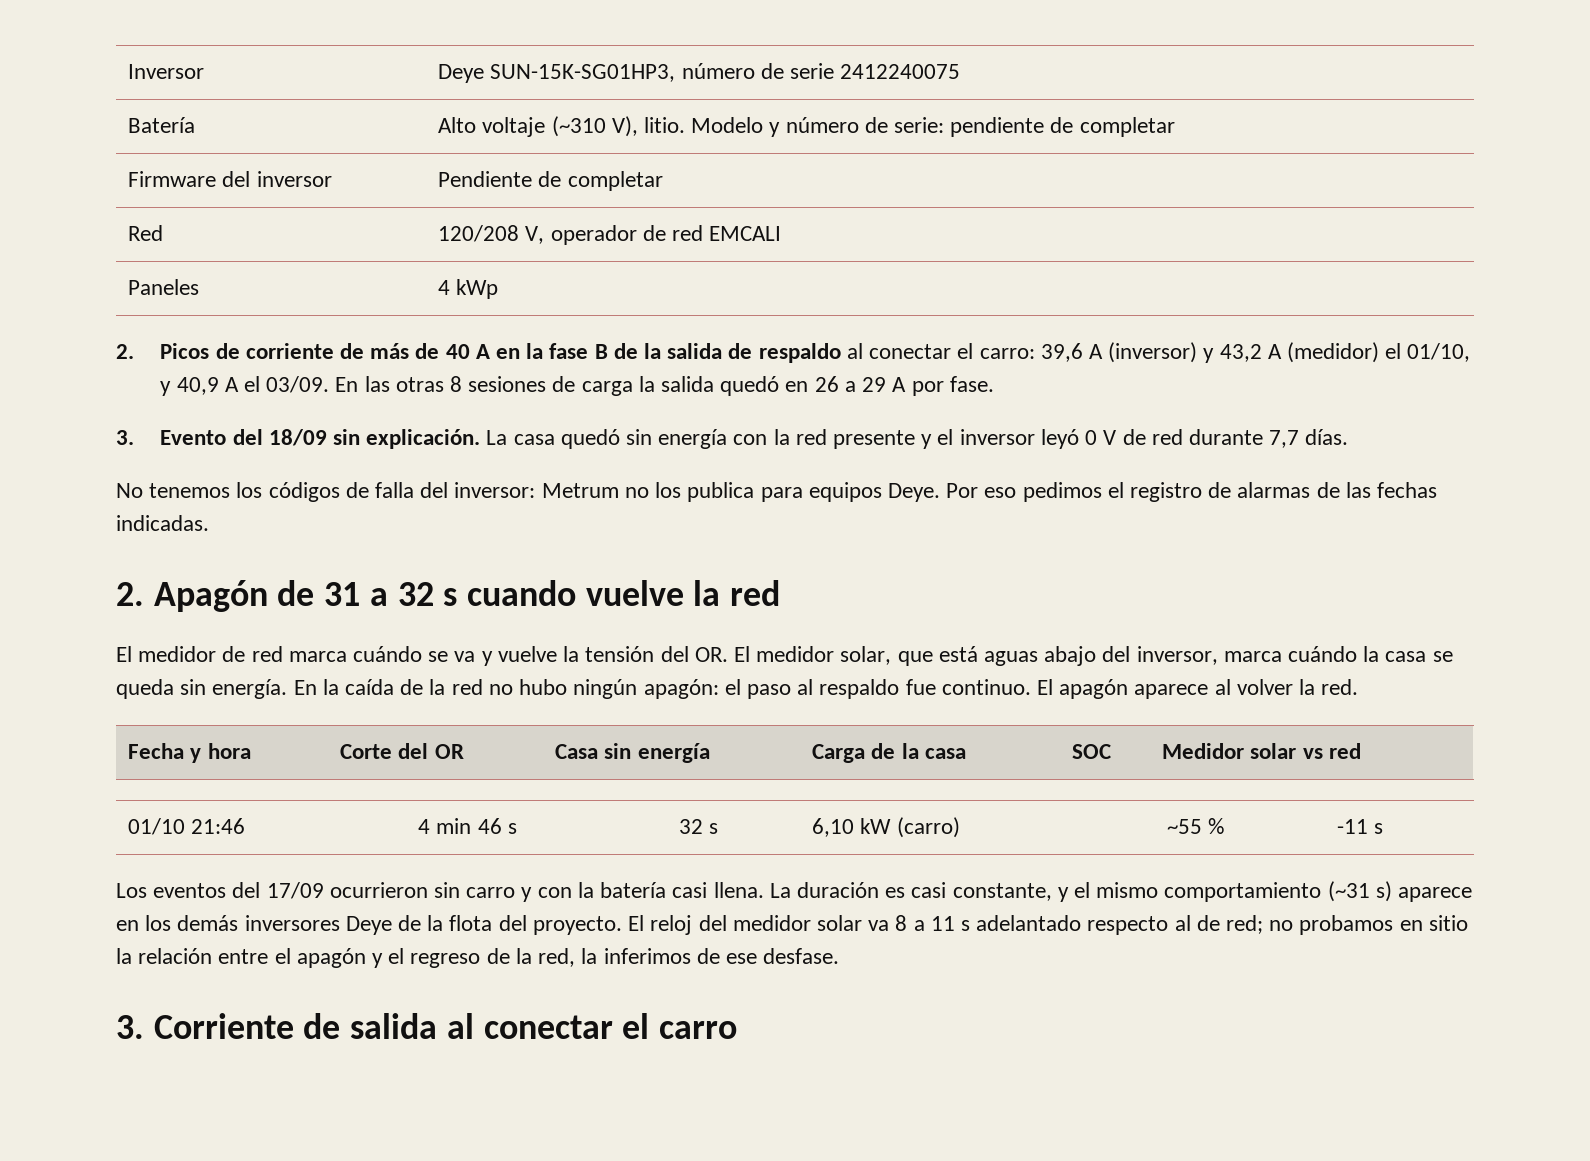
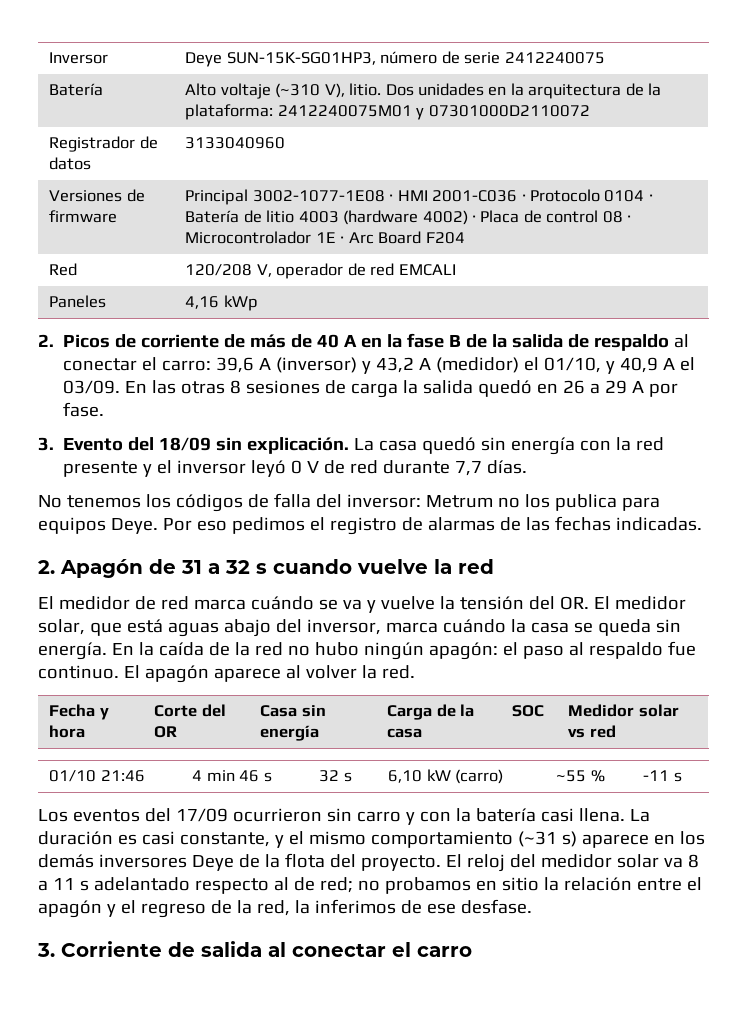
- Batería | Alto voltaje (~310 V), litio. Modelo y número de serie: pendiente de completar
- Firmware del inversor | Pendiente de completar
+ Batería | Alto voltaje (~310 V), litio. Dos unidades en la arquitectura de la plataforma: 2412240075M01 y 07301000D2110072
+ Registrador de datos | 3133040960
+ Versiones de firmware | Principal 3002-1077-1E08 · HMI 2001-C036 · Protocolo 0104 · Batería de litio 4003 (hardware 4002) · Placa de control 08 · Microcontrolador 1E · Arc Board F204
- Paneles | 4 kWp
+ Paneles | 4,16 kWp

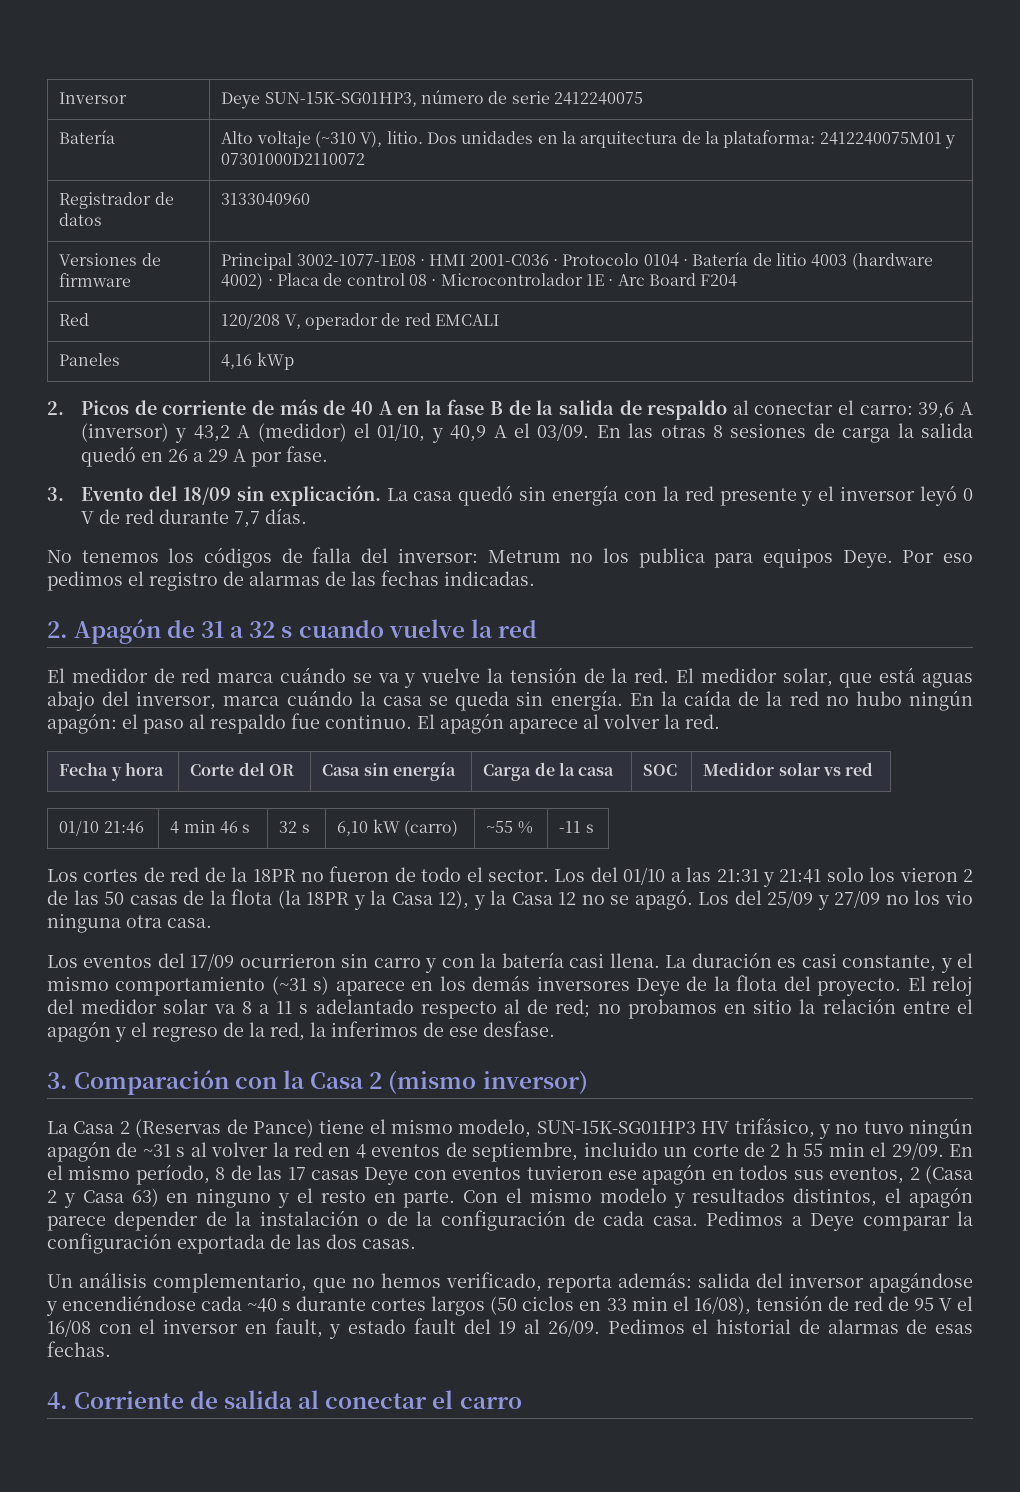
- El medidor de red marca cuándo se va y vuelve la tensión del OR. El medidor solar, que está aguas abajo del inversor, marca cuándo la casa se queda sin energía.
+ El medidor de red marca cuándo se va y vuelve la tensión de la red. El medidor solar, que está aguas abajo del inversor, marca cuándo la casa se queda sin energía.
+ Los cortes de red de la 18PR no fueron de todo el sector. Los del 01/10 a las 21:31 y 21:41 solo los vieron 2 de las 50 casas de la flota (la 18PR y la Casa 12), y la Casa 12 no se apagó. Los del 25/09 y 27/09 no los vio ninguna otra casa.
- 3. Corriente de salida al conectar el carro
+ 3. Comparación con la Casa 2 (mismo inversor)
+ La Casa 2 (Reservas de Pance) tiene el mismo modelo, SUN-15K-SG01HP3 HV trifásico, y no tuvo ningún apagón de ~31 s al volver la red en 4 eventos de septiembre, incluido un corte de 2 h 55 min el 29/09. En el mismo período, 8 de las 17 casas Deye con eventos tuvieron ese apagón en todos sus eventos, 2 (Casa 2 y Casa 63) en ninguno y el resto en parte. Con el mismo modelo y resultados distintos, el apagón parece depender de la instalación o de la configuración de cada casa. Pedimos a Deye comparar la configuración exportada de las dos casas.
+ Un análisis complementario, que no hemos verificado, reporta además: salida del inversor apagándose y encendiéndose cada ~40 s durante cortes largos (50 ciclos en 33 min el 16/08), tensión de red de 95 V el 16/08 con el inversor en fault, y estado fault del 19 al 26/09. Pedimos el historial de alarmas de esas fechas.
+ 4. Corriente de salida al conectar el carro

